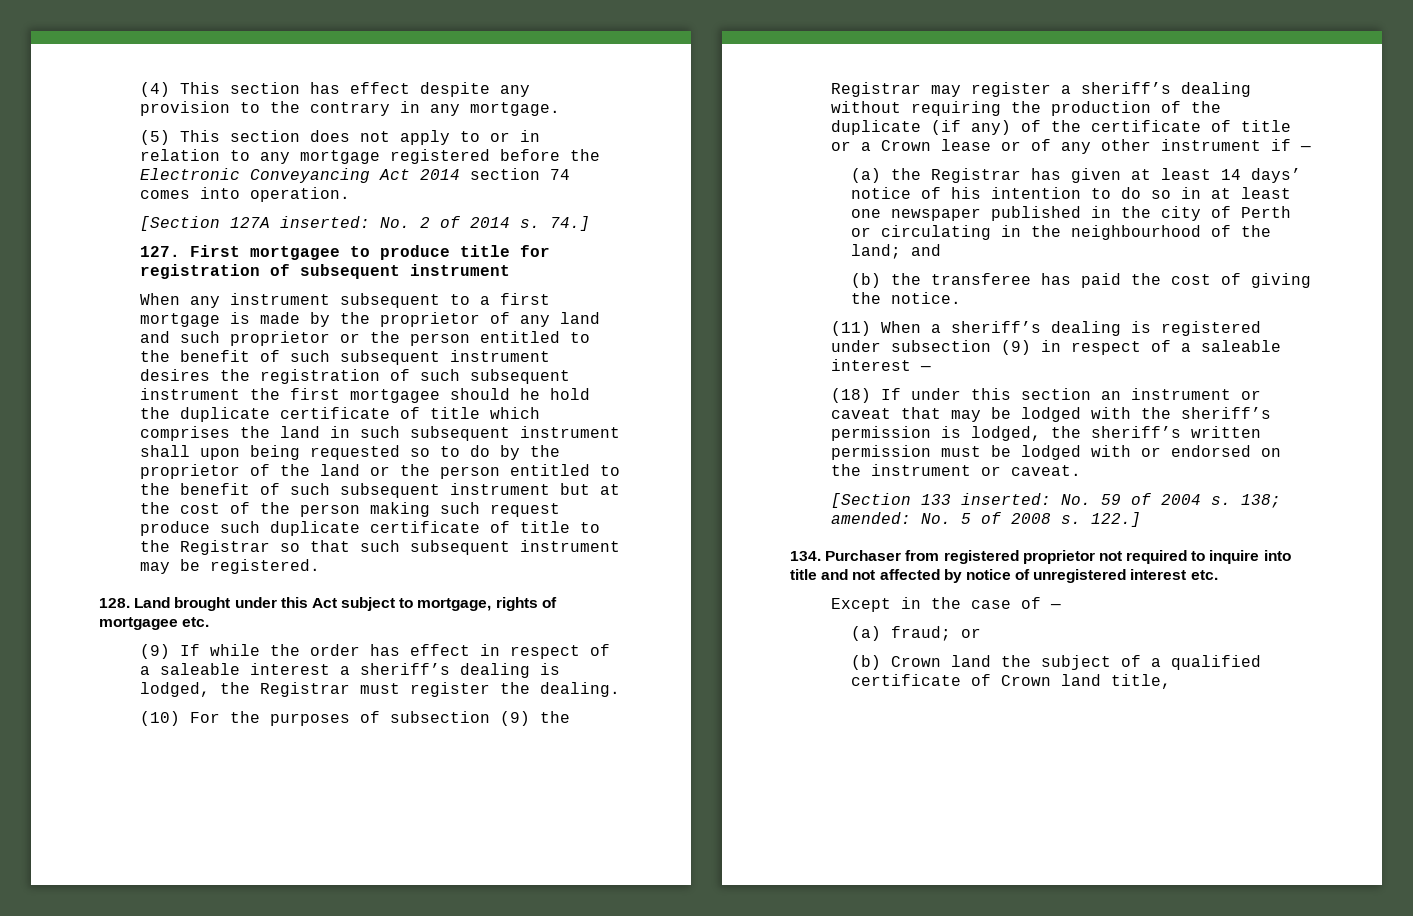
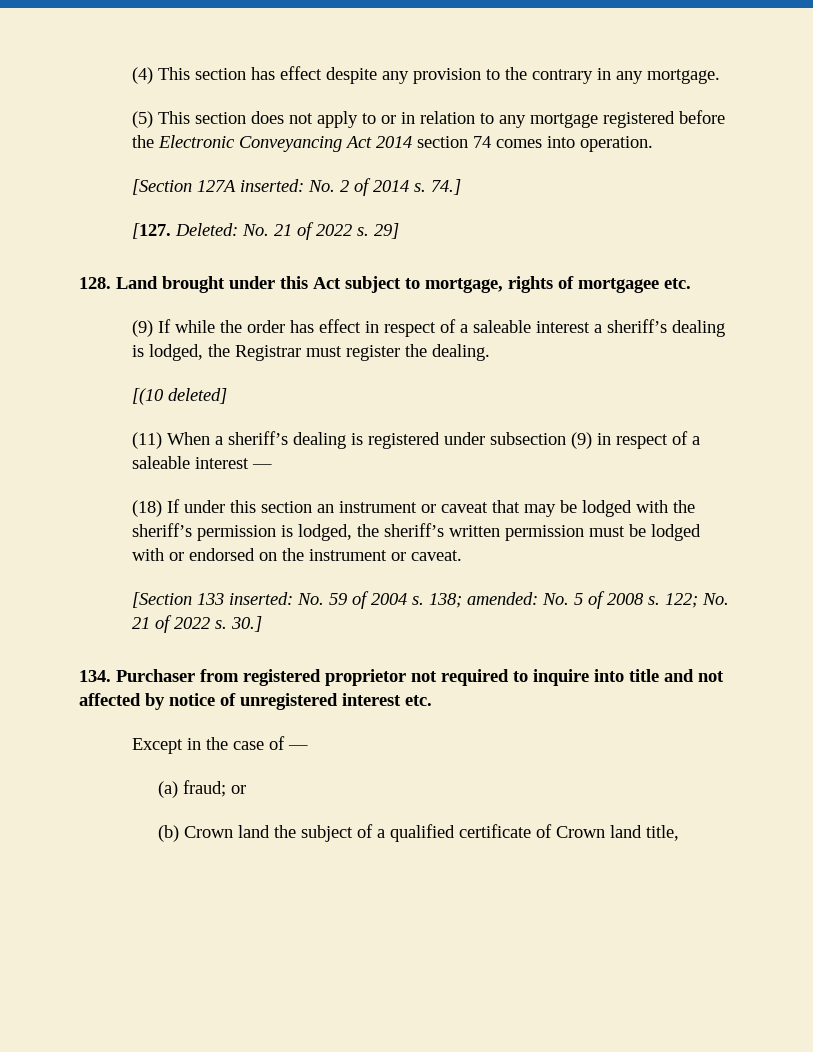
- 127. First mortgagee to produce title for registration of subsequent instrument
- When any instrument subsequent to a first mortgage is made by the proprietor of any land and such proprietor or the person entitled to the benefit of such subsequent instrument desires the registration of such subsequent instrument the first mortgagee should he hold the duplicate certificate of title which comprises the land in such subsequent instrument shall upon being requested so to do by the proprietor of the land or the person entitled to the benefit of such subsequent instrument but at the cost of the person making such request produce such duplicate certificate of title to the Registrar so that such subsequent instrument may be registered.
+ [127. Deleted: No. 21 of 2022 s. 29]
- (10) For the purposes of subsection (9) the Registrar may register a sheriff’s dealing without requiring the production of the duplicate (if any) of the certificate of title or a Crown lease or of any other instrument if —
- (a) the Registrar has given at least 14 days’ notice of his intention to do so in at least one newspaper published in the city of Perth or circulating in the neighbourhood of the land; and
- (b) the transferee has paid the cost of giving the notice.
+ [(10 deleted]
- 122.]
+ 122; No. 21 of 2022 s. 30.]

